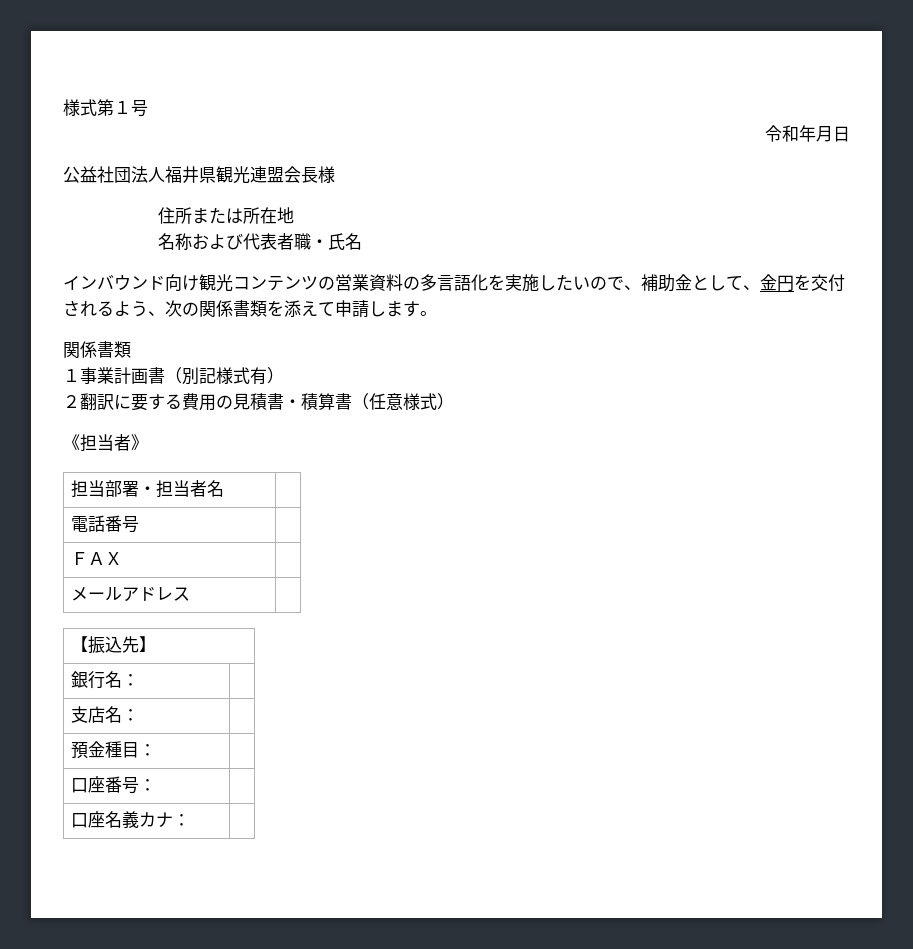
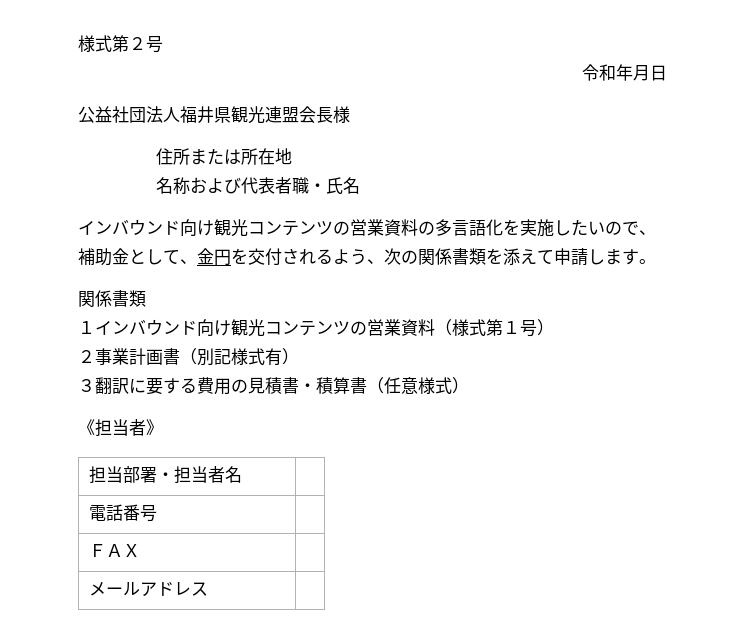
- 様式第１号
+ 様式第２号
- １事業計画書（別記様式有）
+ １インバウンド向け観光コンテンツの営業資料（様式第１号）
+ ２事業計画書（別記様式有）
- ２翻訳に要する費用の見積書・積算書（任意様式）
+ ３翻訳に要する費用の見積書・積算書（任意様式）
- 【振込先】
- 銀行名： |
- 支店名： |
- 預金種目： |
- 口座番号： |
- 口座名義カナ： |

